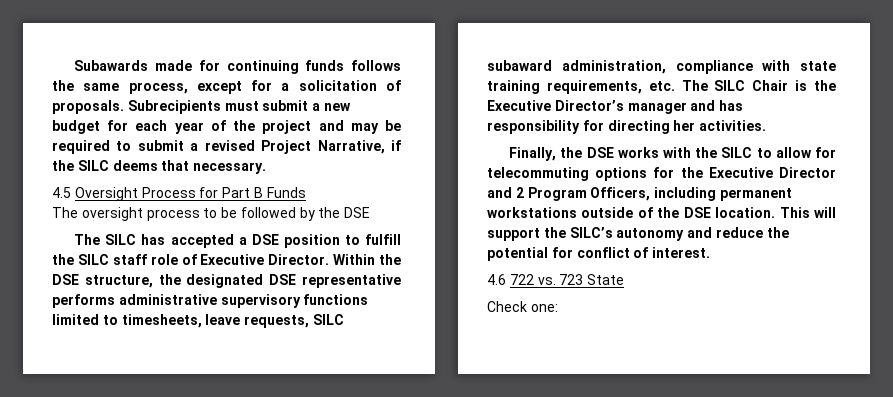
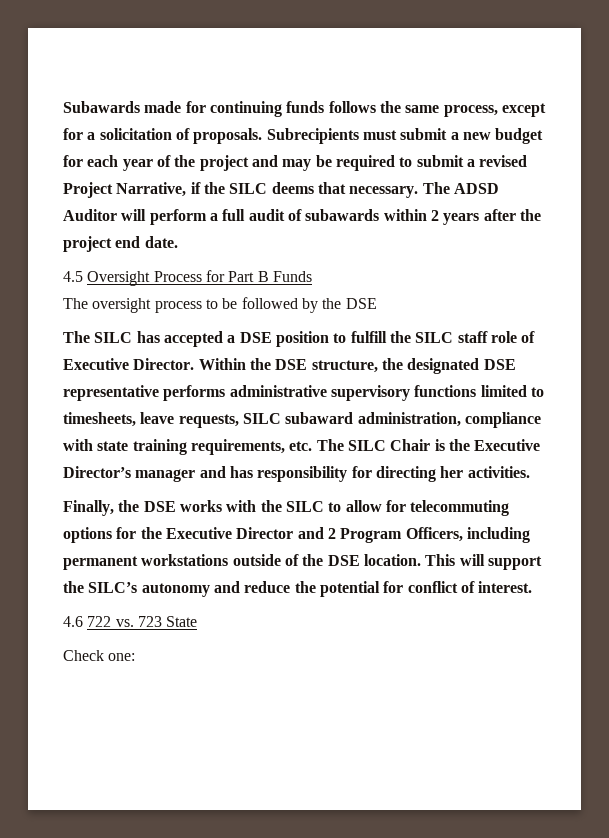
+ The ADSD Auditor will perform a full audit of subawards within 2 years after the project end date.

